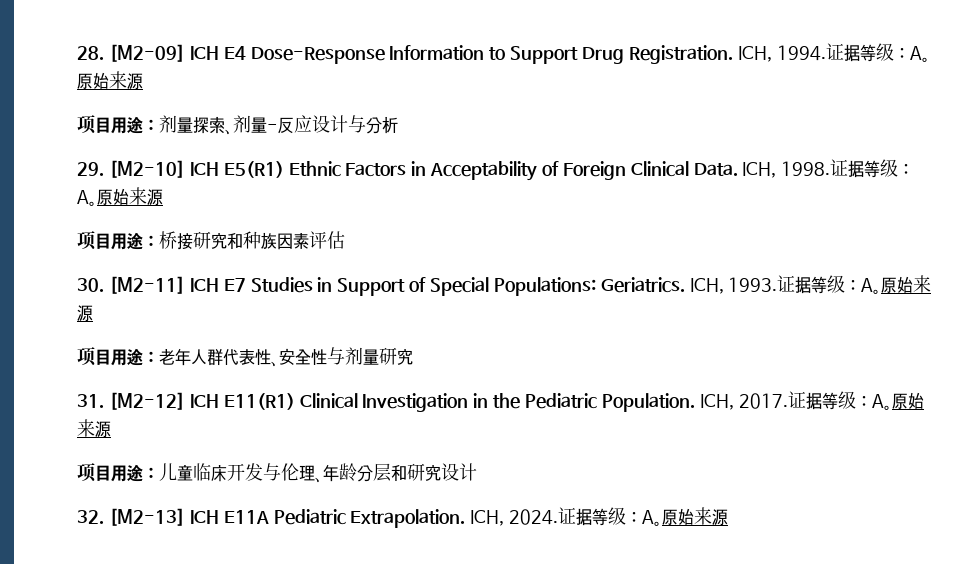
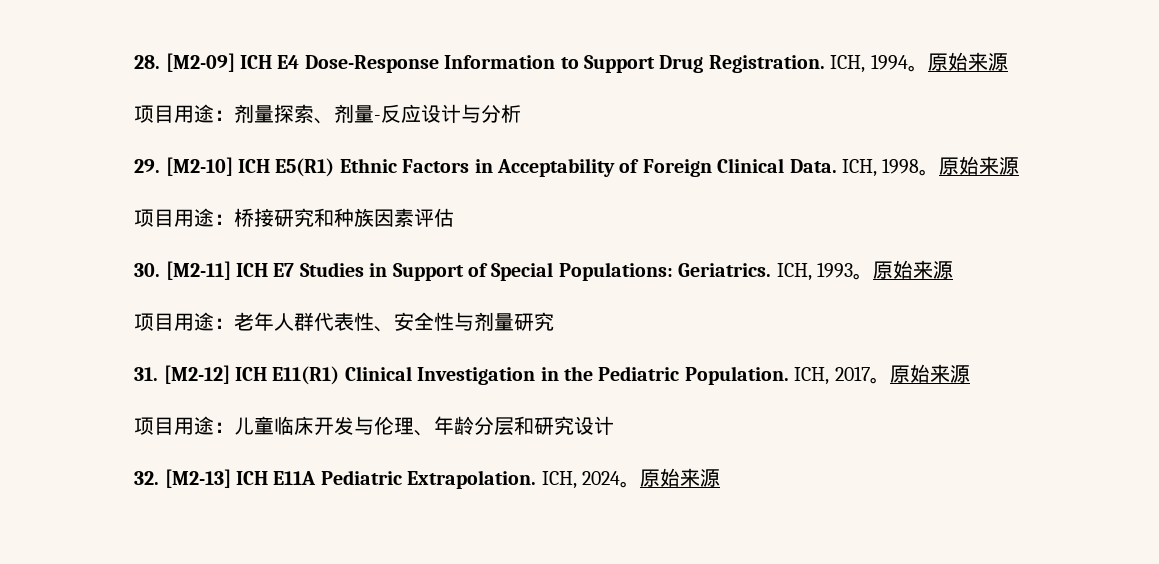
- ICH, 1994.证据等级：A。
+ ICH, 1994。
- ICH, 1998.证据等级：A。
+ ICH, 1998。
- ICH, 1993.证据等级：A。
+ ICH, 1993。
- ICH, 2017.证据等级：A。
+ ICH, 2017。
- ICH, 2024.证据等级：A。
+ ICH, 2024。

